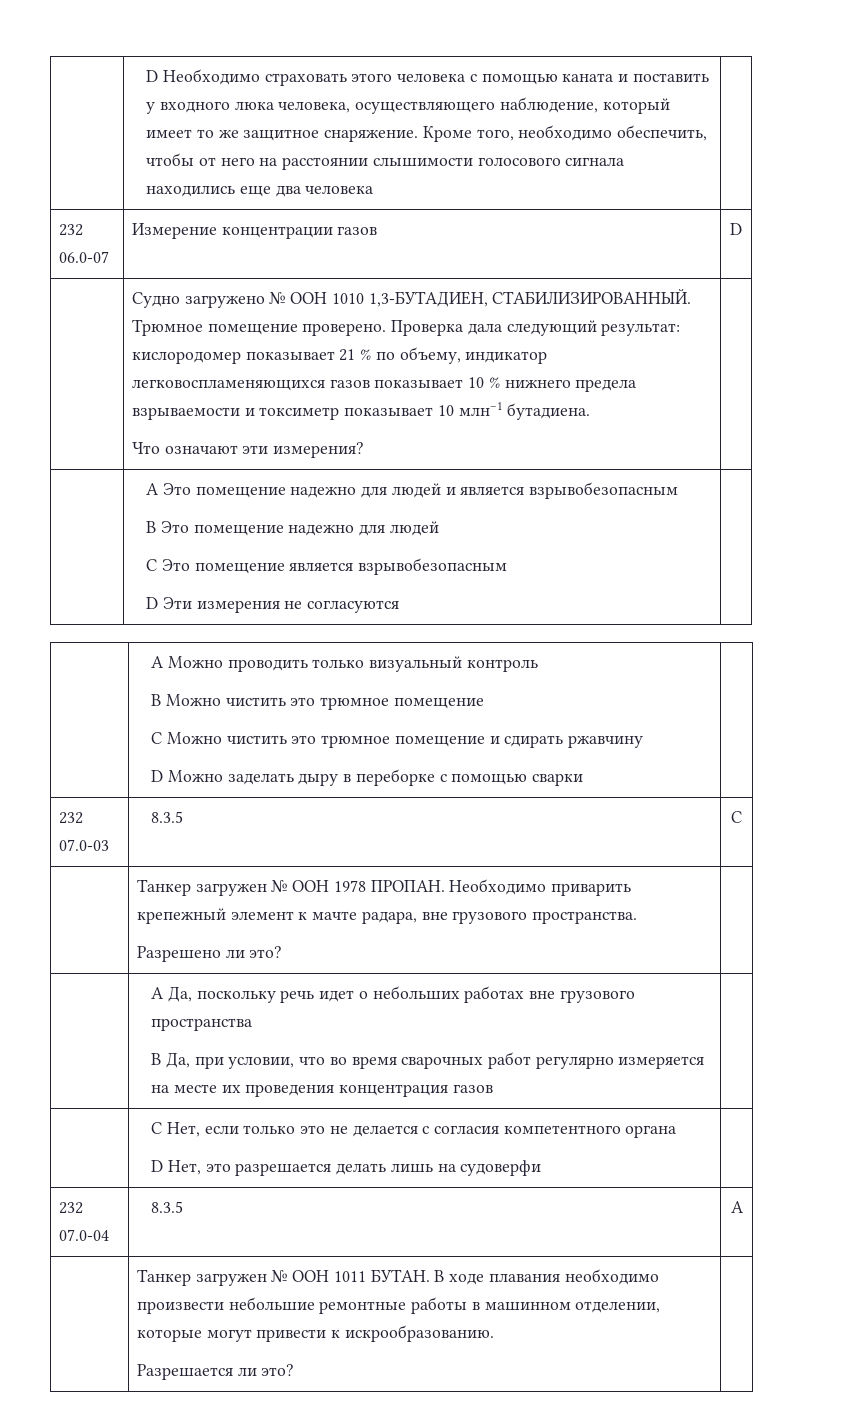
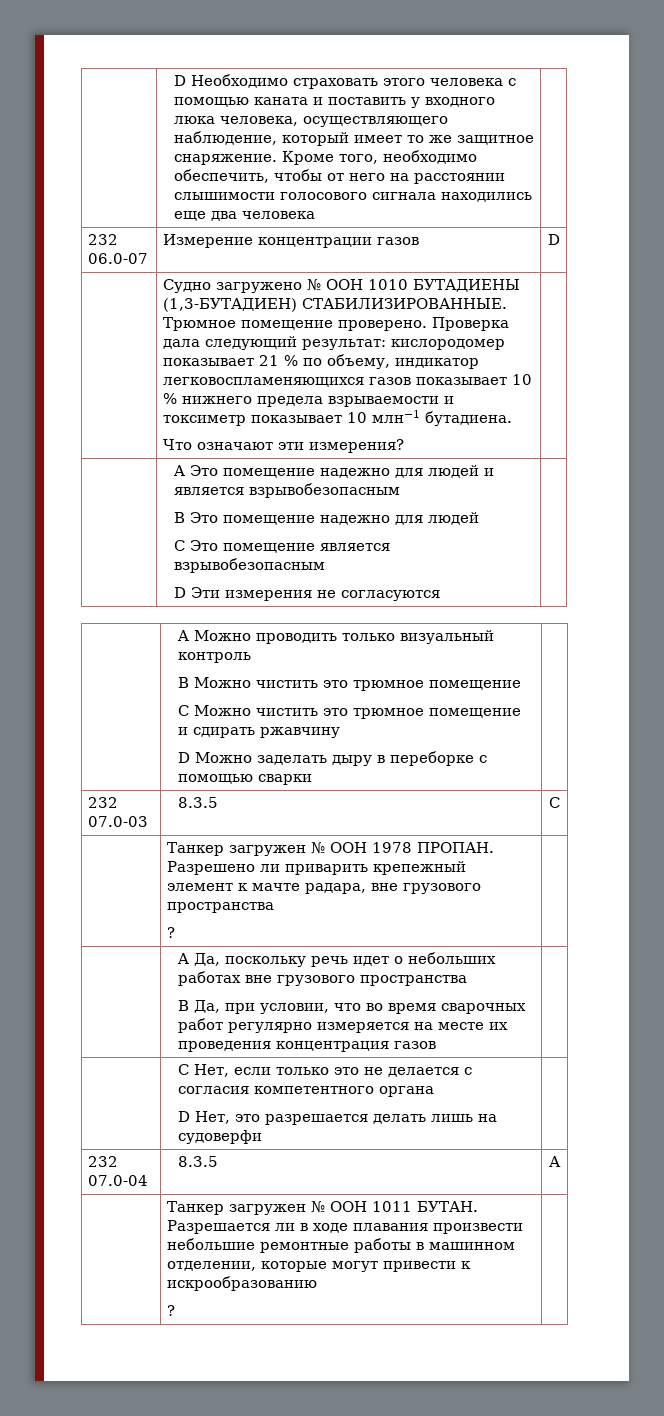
- | Судно загружено № ООН 1010 1,3-БУТАДИЕН, СТАБИЛИЗИРОВАННЫЙ. Трюмное помещение проверено. Проверка дала следующий результат: кислородомер показывает 21 % по объему, индикатор легковоспламеняющихся газов показывает 10 % нижнего предела взрываемости и токсиметр показывает 10 млн−1 бутадиена.
+ | Судно загружено № ООН 1010 БУТАДИЕНЫ (1,3-БУТАДИЕН) СТАБИЛИЗИРОВАННЫЕ. Трюмное помещение проверено. Проверка дала следующий результат: кислородомер показывает 21 % по объему, индикатор легковоспламеняющихся газов показывает 10 % нижнего предела взрываемости и токсиметр показывает 10 млн−1 бутадиена.
- | Танкер загружен № ООН 1978 ПРОПАН. Необходимо приварить крепежный элемент к мачте радара, вне грузового пространства.
- Разрешено ли это? |
+ | Танкер загружен № ООН 1978 ПРОПАН. Разрешено ли приварить крепежный элемент к мачте радара, вне грузового пространства
+ ? |
- | Танкер загружен № ООН 1011 БУТАН. В ходе плавания необходимо произвести небольшие ремонтные работы в машинном отделении, которые могут привести к искрообразованию.
- Разрешается ли это? |
+ | Танкер загружен № ООН 1011 БУТАН. Разрешается ли в ходе плавания произвести небольшие ремонтные работы в машинном отделении, которые могут привести к искрообразованию
+ ? |

